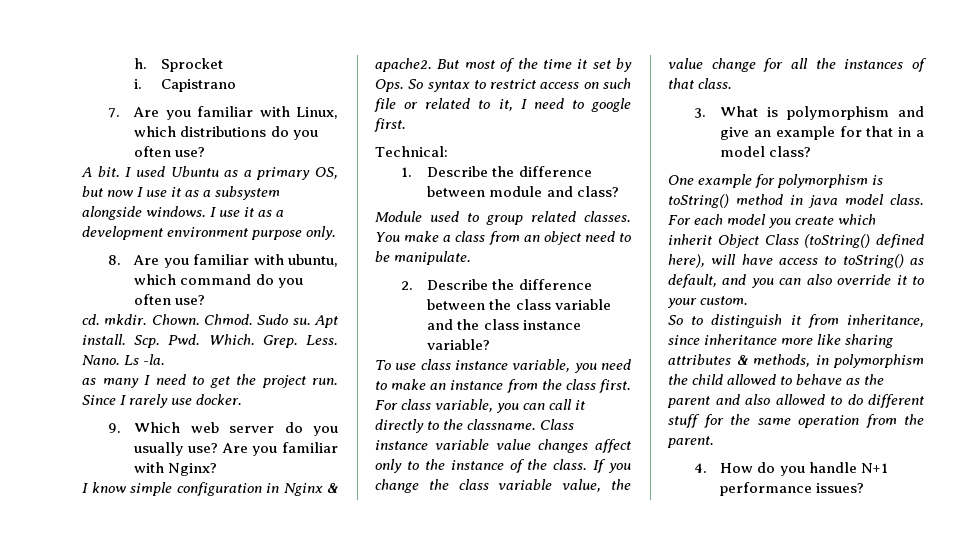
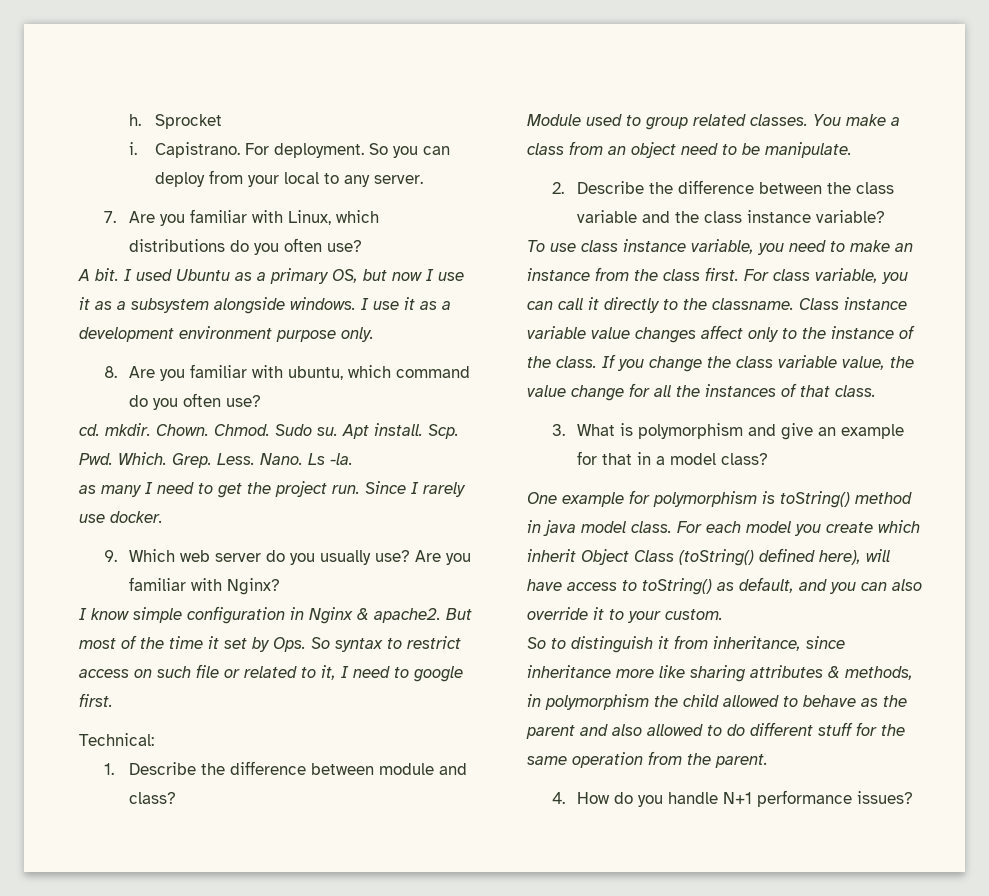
- Capistrano
+ Capistrano. For deployment. So you can deploy from your local to any server.

